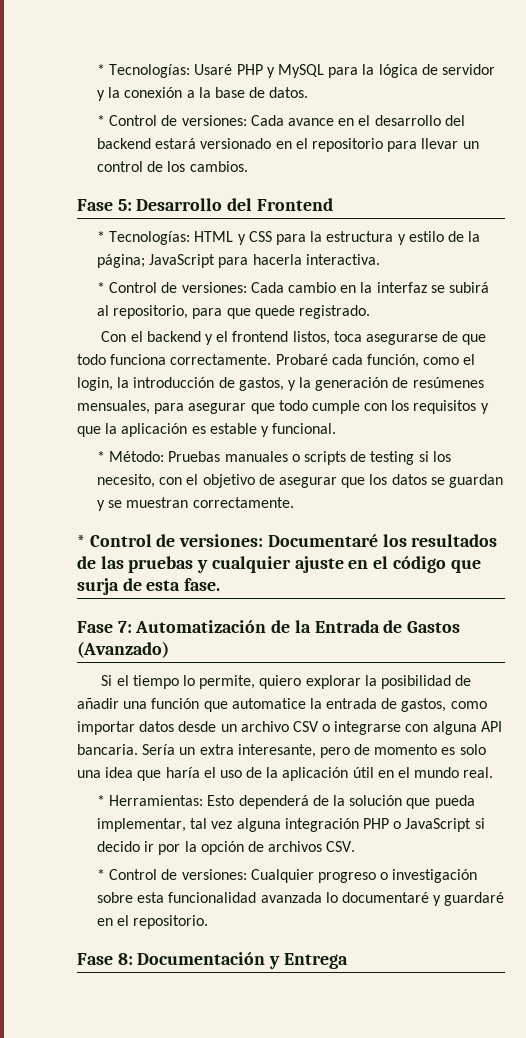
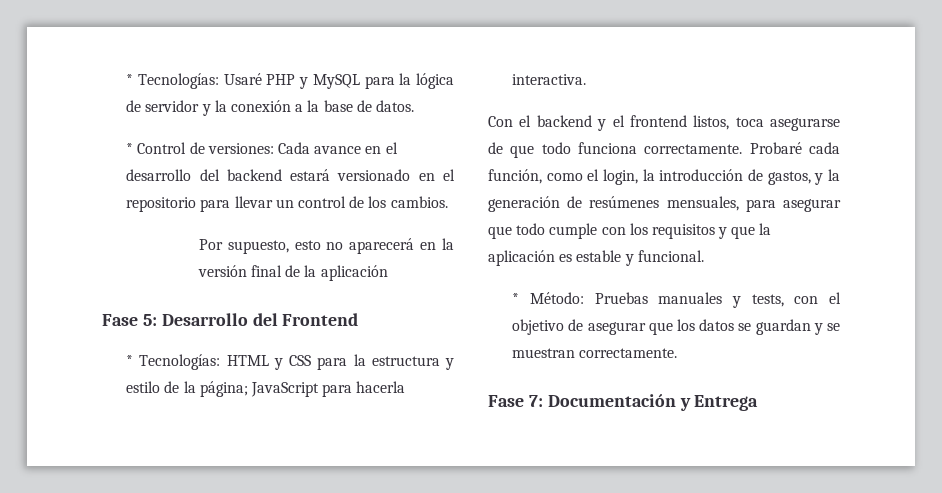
+ Por supuesto, esto no aparecerá en la versión final de la aplicación
- * Control de versiones: Cada cambio en la interfaz se subirá al repositorio, para que quede registrado.
- * Método: Pruebas manuales o scripts de testing si los necesito, con el objetivo de asegurar que los datos se guardan y se muestran correctamente.
+ * Método: Pruebas manuales y tests, con el objetivo de asegurar que los datos se guardan y se muestran correctamente.
- * Control de versiones: Documentaré los resultados de las pruebas y cualquier ajuste en el código que surja de esta fase.
- Fase 7: Automatización de la Entrada de Gastos (Avanzado)
- Si el tiempo lo permite, quiero explorar la posibilidad de añadir una función que automatice la entrada de gastos, como importar datos desde un archivo CSV o integrarse con alguna API bancaria. Sería un extra interesante, pero de momento es solo una idea que haría el uso de la aplicación útil en el mundo real.
- * Herramientas: Esto dependerá de la solución que pueda implementar, tal vez alguna integración PHP o JavaScript si decido ir por la opción de archivos CSV.
- * Control de versiones: Cualquier progreso o investigación sobre esta funcionalidad avanzada lo documentaré y guardaré en el repositorio.
- Fase 8: Documentación y Entrega
+ Fase 7: Documentación y Entrega

